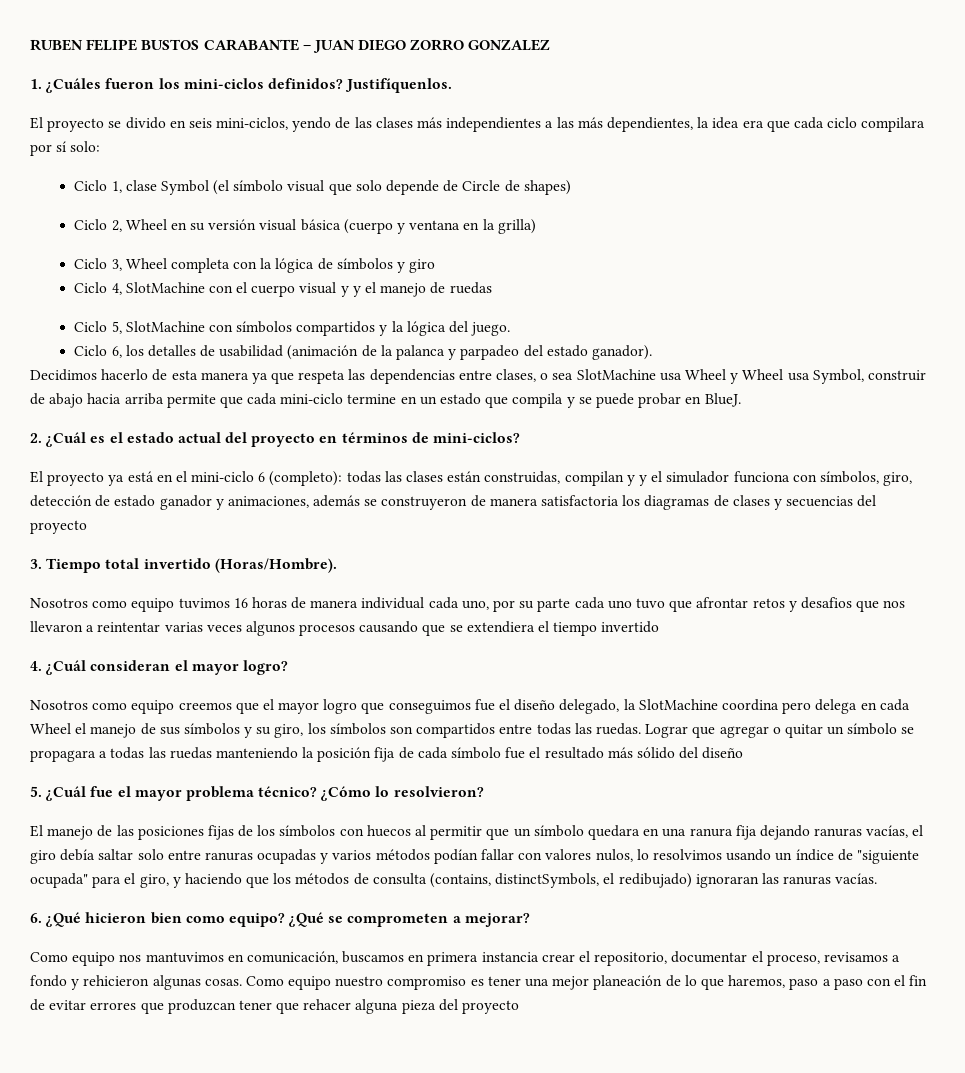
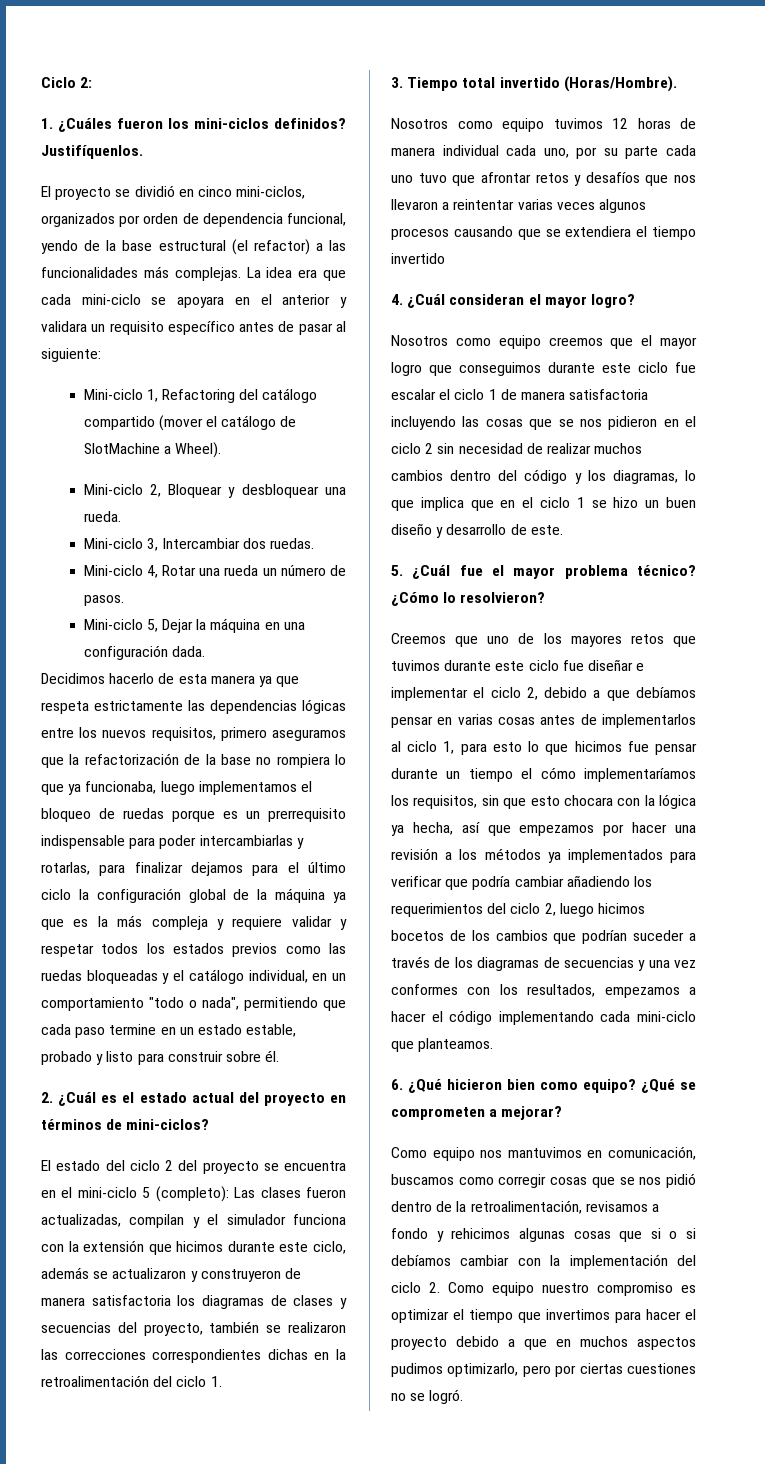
- RUBEN FELIPE BUSTOS CARABANTE – JUAN DIEGO ZORRO GONZALEZ
+ Ciclo 2:
- El proyecto se divido en seis mini-ciclos, yendo de las clases más independientes a las más dependientes, la idea era que cada ciclo compilara por sí solo:
- Ciclo 1, clase Symbol (el símbolo visual que solo depende de Circle de shapes)
- Ciclo 2, Wheel en su versión visual básica (cuerpo y ventana en la grilla)
- Ciclo 3, Wheel completa con la lógica de símbolos y giro
- Ciclo 4, SlotMachine con el cuerpo visual y y el manejo de ruedas
- Ciclo 5, SlotMachine con símbolos compartidos y la lógica del juego.
- Ciclo 6, los detalles de usabilidad (animación de la palanca y parpadeo del estado ganador).
+ El proyecto se dividió en cinco mini-ciclos, organizados por orden de dependencia funcional, yendo de la base estructural (el refactor) a las funcionalidades más complejas. La idea era que cada mini-ciclo se apoyara en el anterior y validara un requisito específico antes de pasar al siguiente:
+ Mini-ciclo 1, Refactoring del catálogo compartido (mover el catálogo de SlotMachine a Wheel).
+ Mini-ciclo 2, Bloquear y desbloquear una rueda.
+ Mini-ciclo 3, Intercambiar dos ruedas.
+ Mini-ciclo 4, Rotar una rueda un número de pasos.
+ Mini-ciclo 5, Dejar la máquina en una configuración dada.
- Decidimos hacerlo de esta manera ya que respeta las dependencias entre clases, o sea SlotMachine usa Wheel y Wheel usa Symbol, construir de abajo hacia arriba permite que cada mini-ciclo termine en un estado que compila y se puede probar en BlueJ.
+ Decidimos hacerlo de esta manera ya que respeta estrictamente las dependencias lógicas entre los nuevos requisitos, primero aseguramos que la refactorización de la base no rompiera lo que ya funcionaba, luego implementamos el bloqueo de ruedas porque es un prerrequisito indispensable para poder intercambiarlas y rotarlas, para finalizar dejamos para el último ciclo la configuración global de la máquina ya que es la más compleja y requiere validar y respetar todos los estados previos como las ruedas bloqueadas y el catálogo individual, en un comportamiento "todo o nada", permitiendo que cada paso termine en un estado estable, probado y listo para construir sobre él.
- El proyecto ya está en el mini-ciclo 6 (completo): todas las clases están construidas, compilan y y el simulador funciona con símbolos, giro, detección de estado ganador y animaciones, además se construyeron de manera satisfactoria los diagramas de clases y secuencias del proyecto
+ El estado del ciclo 2 del proyecto se encuentra en el mini-ciclo 5 (completo): Las clases fueron actualizadas, compilan y el simulador funciona con la extensión que hicimos durante este ciclo, además se actualizaron y construyeron de manera satisfactoria los diagramas de clases y secuencias del proyecto, también se realizaron las correcciones correspondientes dichas en la retroalimentación del ciclo 1.
- Nosotros como equipo tuvimos 16 horas de manera individual cada uno, por su parte cada uno tuvo que afrontar retos y desafios que nos llevaron a reintentar varias veces algunos procesos causando que se extendiera el tiempo invertido
+ Nosotros como equipo tuvimos 12 horas de manera individual cada uno, por su parte cada uno tuvo que afrontar retos y desafíos que nos llevaron a reintentar varias veces algunos procesos causando que se extendiera el tiempo invertido
- Nosotros como equipo creemos que el mayor logro que conseguimos fue el diseño delegado, la SlotMachine coordina pero delega en cada Wheel el manejo de sus símbolos y su giro, los símbolos son compartidos entre todas las ruedas. Lograr que agregar o quitar un símbolo se propagara a todas las ruedas manteniendo la posición fija de cada símbolo fue el resultado más sólido del diseño
+ Nosotros como equipo creemos que el mayor logro que conseguimos durante este ciclo fue escalar el ciclo 1 de manera satisfactoria incluyendo las cosas que se nos pidieron en el ciclo 2 sin necesidad de realizar muchos cambios dentro del código y los diagramas, lo que implica que en el ciclo 1 se hizo un buen diseño y desarrollo de este.
- El manejo de las posiciones fijas de los símbolos con huecos al permitir que un símbolo quedara en una ranura fija dejando ranuras vacías, el giro debía saltar solo entre ranuras ocupadas y varios métodos podían fallar con valores nulos, lo resolvimos usando un índice de "siguiente ocupada" para el giro, y haciendo que los métodos de consulta (contains, distinctSymbols, el redibujado) ignoraran las ranuras vacías.
+ Creemos que uno de los mayores retos que tuvimos durante este ciclo fue diseñar e implementar el ciclo 2, debido a que debíamos pensar en varias cosas antes de implementarlos al ciclo 1, para esto lo que hicimos fue pensar durante un tiempo el cómo implementaríamos los requisitos, sin que esto chocara con la lógica ya hecha, así que empezamos por hacer una revisión a los métodos ya implementados para verificar que podría cambiar añadiendo los requerimientos del ciclo 2, luego hicimos bocetos de los cambios que podrían suceder a través de los diagramas de secuencias y una vez conformes con los resultados, empezamos a hacer el código implementando cada mini-ciclo que planteamos.
- Como equipo nos mantuvimos en comunicación, buscamos en primera instancia crear el repositorio, documentar el proceso, revisamos a fondo y rehicieron algunas cosas. Como equipo nuestro compromiso es tener una mejor planeación de lo que haremos, paso a paso con el fin de evitar errores que produzcan tener que rehacer alguna pieza del proyecto
+ Como equipo nos mantuvimos en comunicación, buscamos como corregir cosas que se nos pidió dentro de la retroalimentación, revisamos a fondo y rehicimos algunas cosas que si o si debíamos cambiar con la implementación del ciclo 2. Como equipo nuestro compromiso es optimizar el tiempo que invertimos para hacer el proyecto debido a que en muchos aspectos pudimos optimizarlo, pero por ciertas cuestiones no se logró.

